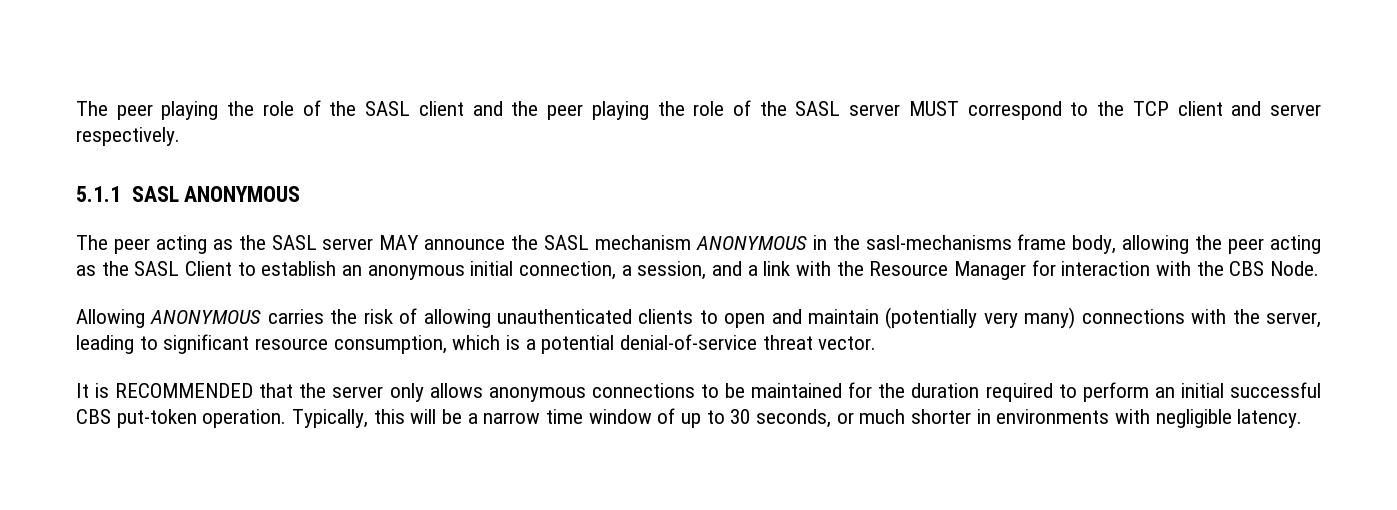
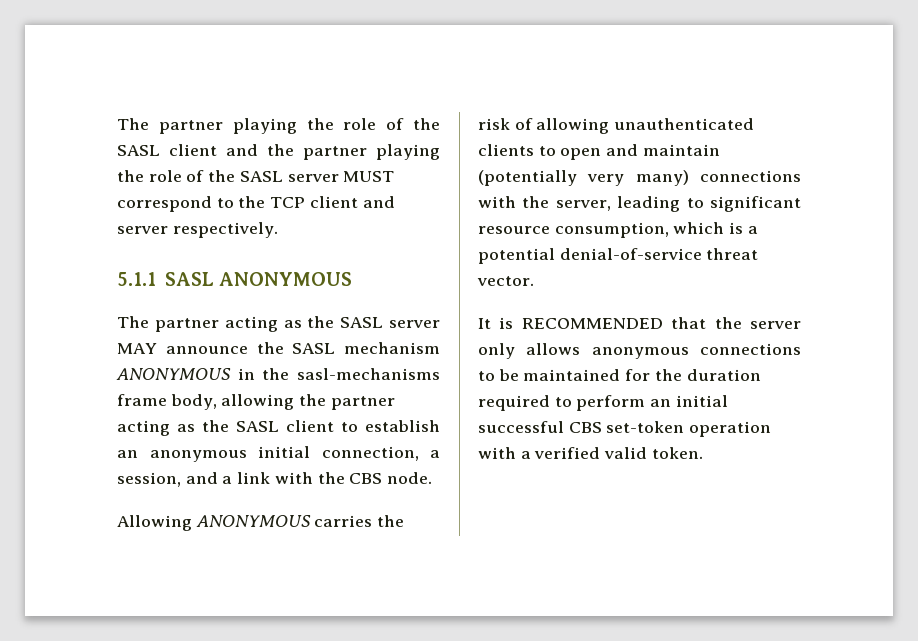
- The peer playing the role of the SASL client and the peer playing the role of the SASL server MUST correspond to the TCP client and server respectively.
+ The partner playing the role of the SASL client and the partner playing the role of the SASL server MUST correspond to the TCP client and server respectively.
- The peer acting as the SASL server MAY announce the SASL mechanism ANONYMOUS in the sasl-mechanisms frame body, allowing the peer acting as the SASL Client to establish an anonymous initial connection, a session, and a link with the Resource Manager for interaction with the CBS Node.
+ The partner acting as the SASL server MAY announce the SASL mechanism ANONYMOUS in the sasl-mechanisms frame body, allowing the partner acting as the SASL client to establish an anonymous initial connection, a session, and a link with the CBS node.
- It is RECOMMENDED that the server only allows anonymous connections to be maintained for the duration required to perform an initial successful CBS put-token operation. Typically, this will be a narrow time window of up to 30 seconds, or much shorter in environments with negligible latency.
+ It is RECOMMENDED that the server only allows anonymous connections to be maintained for the duration required to perform an initial successful CBS set-token operation with a verified valid token.

